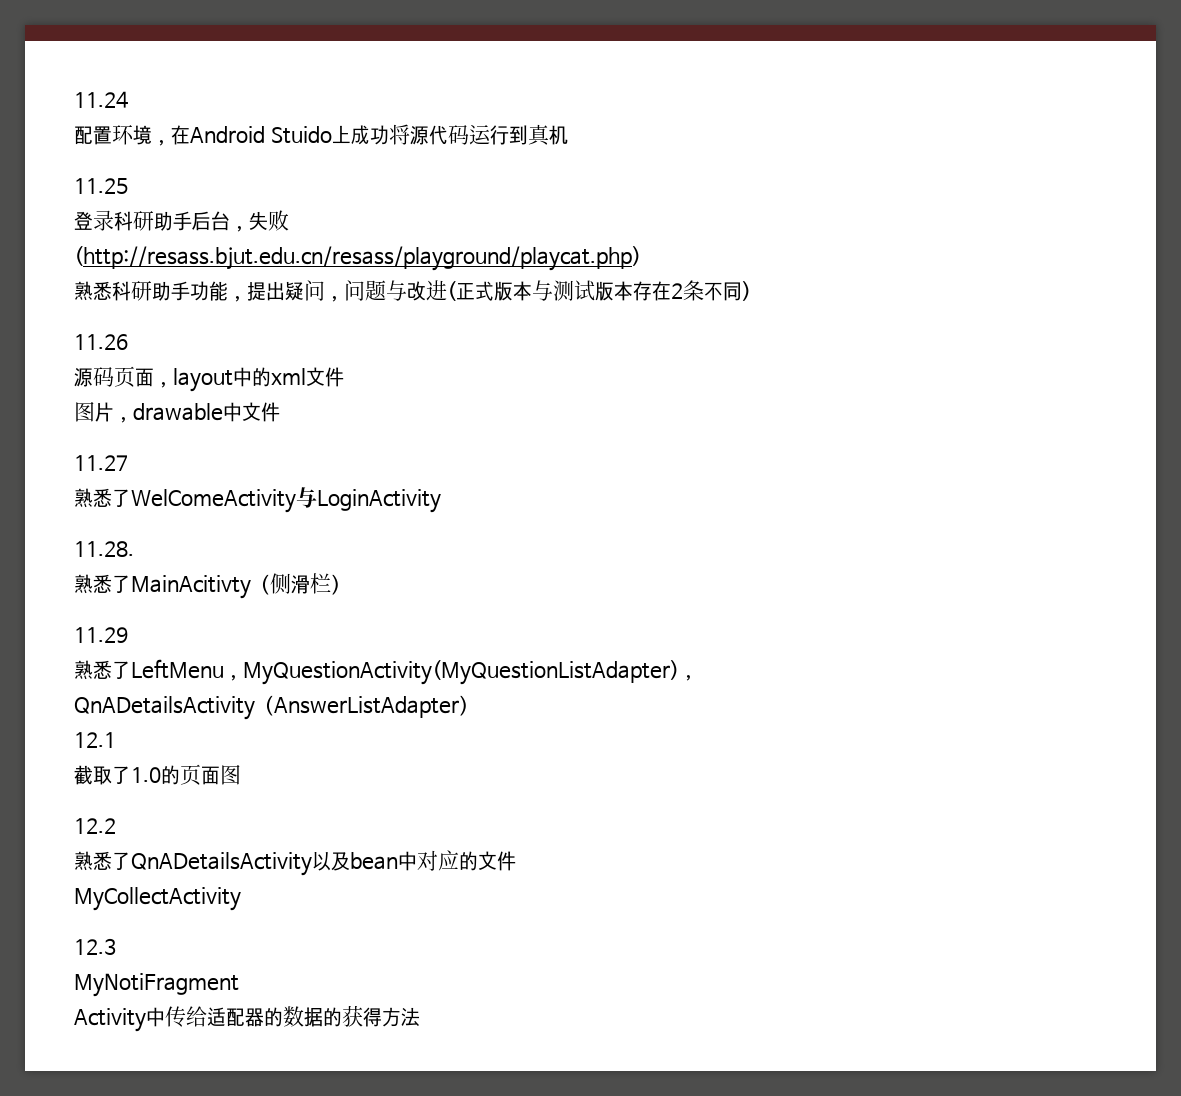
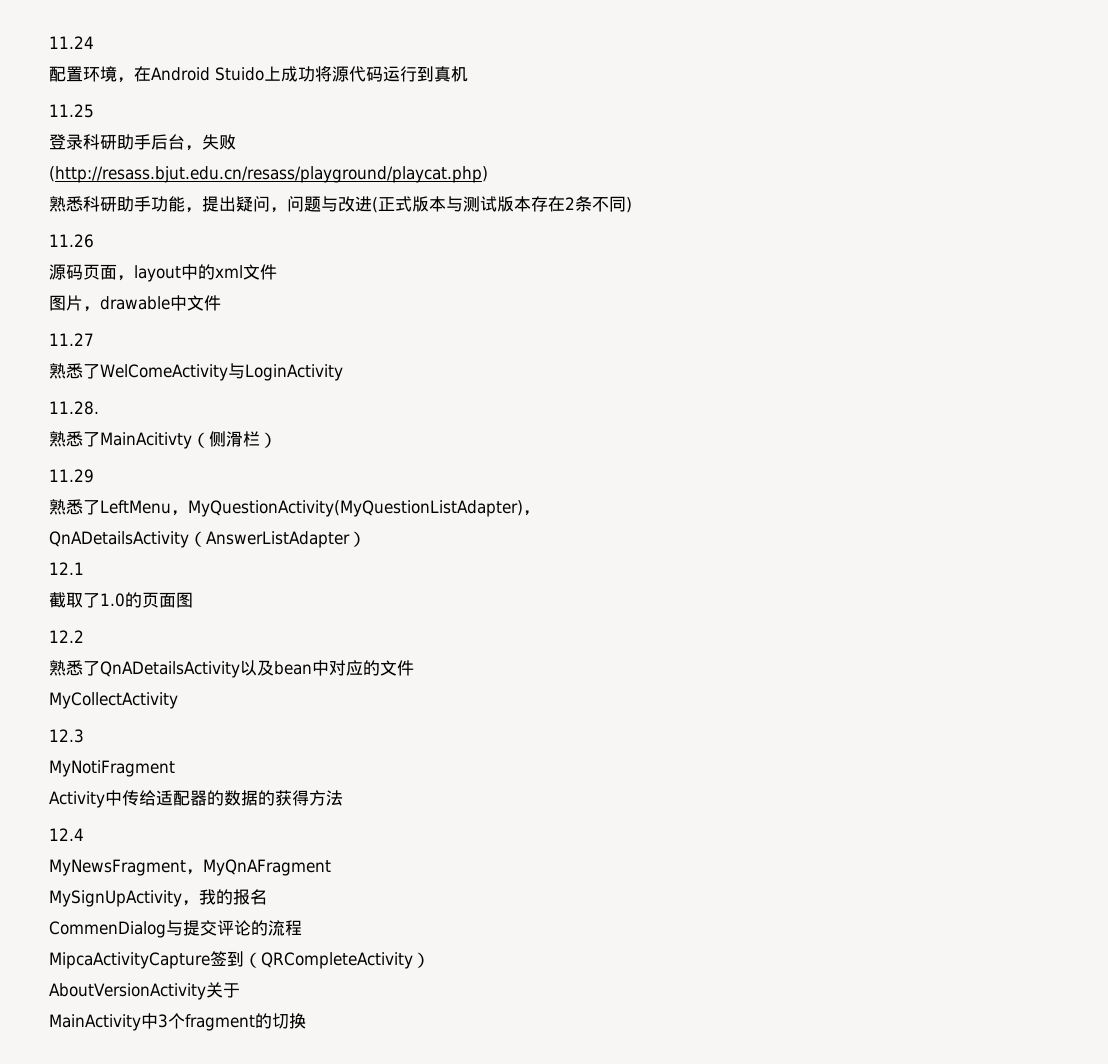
+ 12.4
+ MyNewsFragment，MyQnAFragment
+ MySignUpActivity，我的报名
+ CommenDialog与提交评论的流程
+ MipcaActivityCapture签到（QRCompleteActivity）
+ AboutVersionActivity关于
+ MainActivity中3个fragment的切换

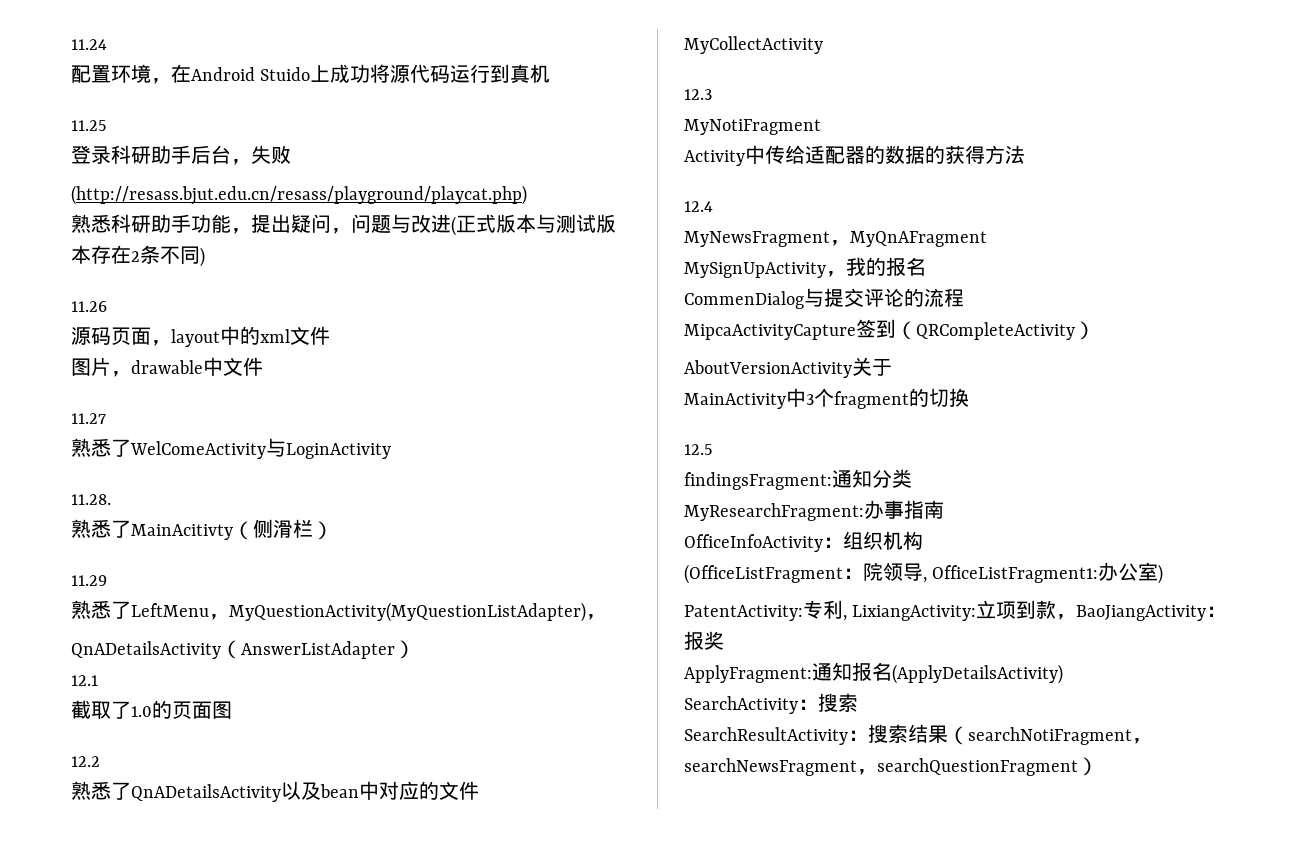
+ 12.5
+ findingsFragment:通知分类
+ MyResearchFragment:办事指南
+ OfficeInfoActivity：组织机构
+ (OfficeListFragment：院领导, OfficeListFragment1:办公室)
+ PatentActivity:专利, LixiangActivity:立项到款，BaoJiangActivity：报奖
+ ApplyFragment:通知报名(ApplyDetailsActivity)
+ SearchActivity：搜索
+ SearchResultActivity：搜索结果（searchNotiFragment，searchNewsFragment，searchQuestionFragment）

